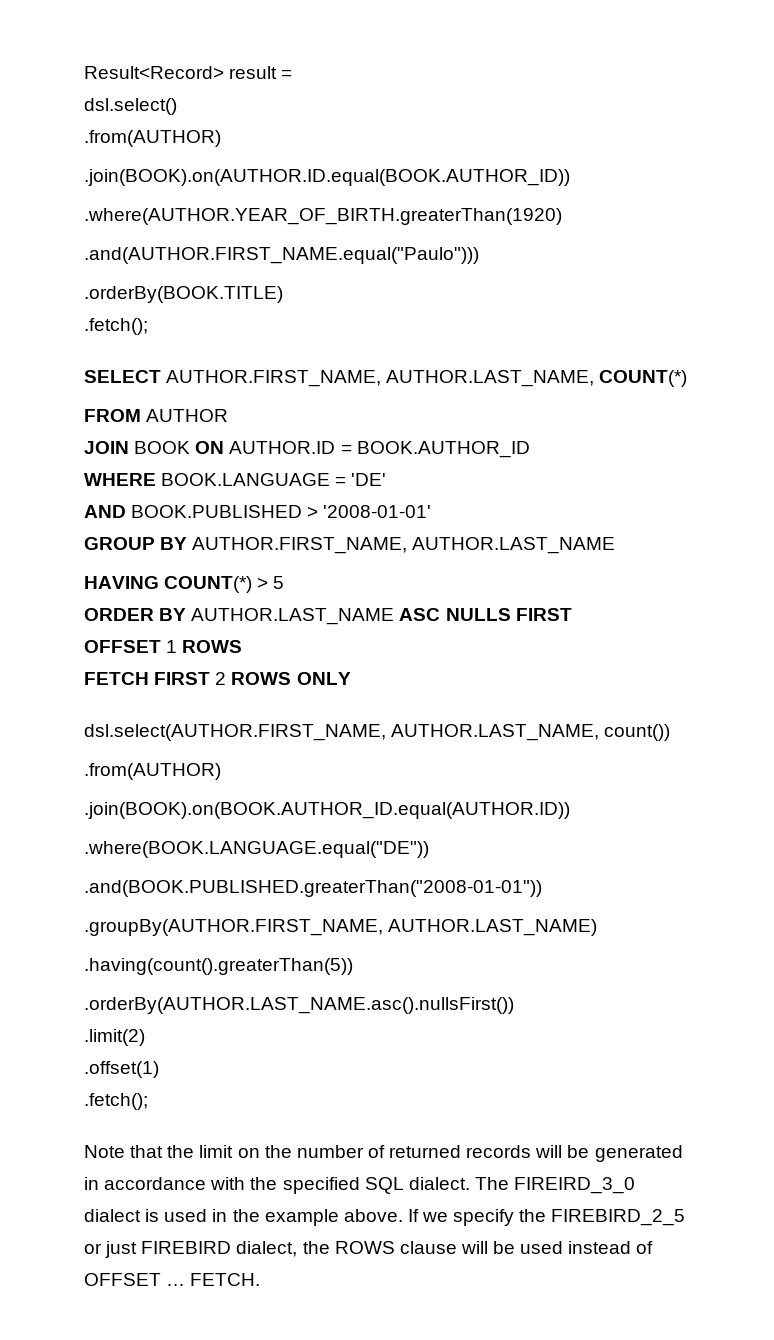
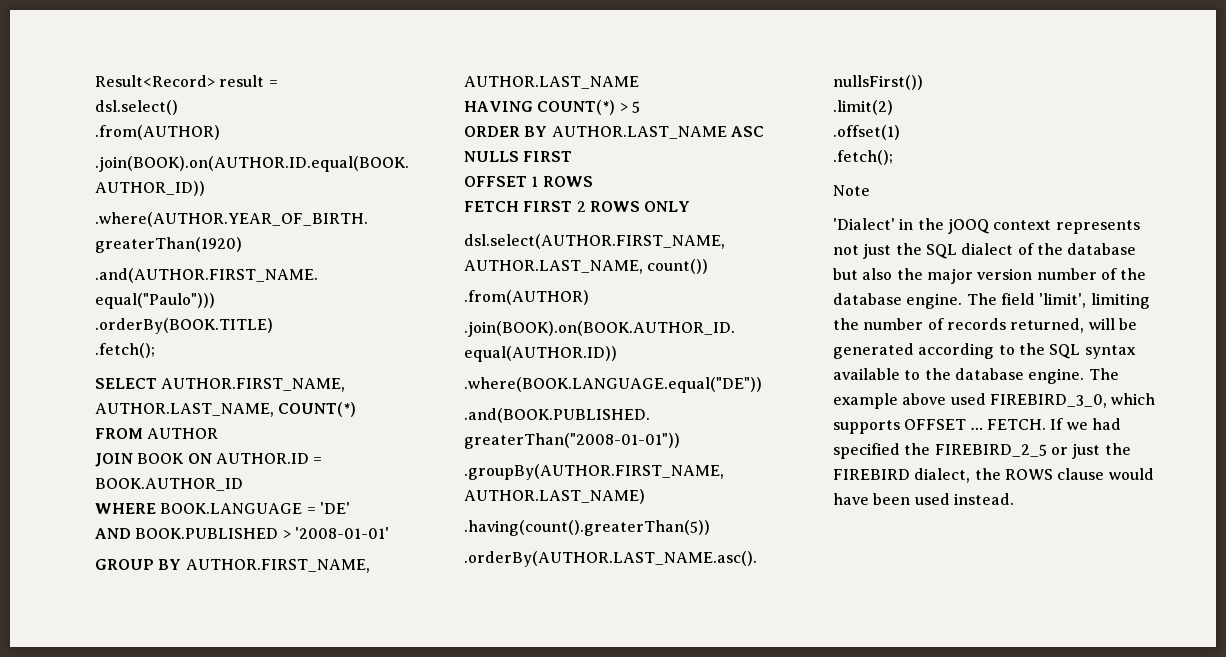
- Note that the limit on the number of returned records will be generated in accordance with the specified SQL dialect. The FIREIRD_3_0 dialect is used in the example above. If we specify the FIREBIRD_2_5 or just FIREBIRD dialect, the ROWS clause will be used instead of OFFSET … FETCH.
+ Note
+ 'Dialect' in the jOOQ context represents not just the SQL dialect of the database but also the major version number of the database engine. The field 'limit', limiting the number of records returned, will be generated according to the SQL syntax available to the database engine. The example above used FIREBIRD_3_0, which supports OFFSET … FETCH. If we had specified the FIREBIRD_2_5 or just the FIREBIRD dialect, the ROWS clause would have been used instead.

